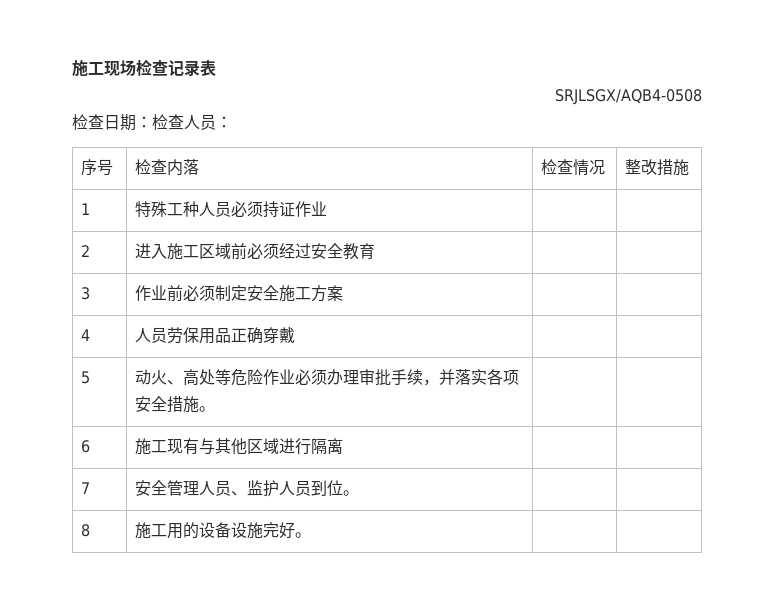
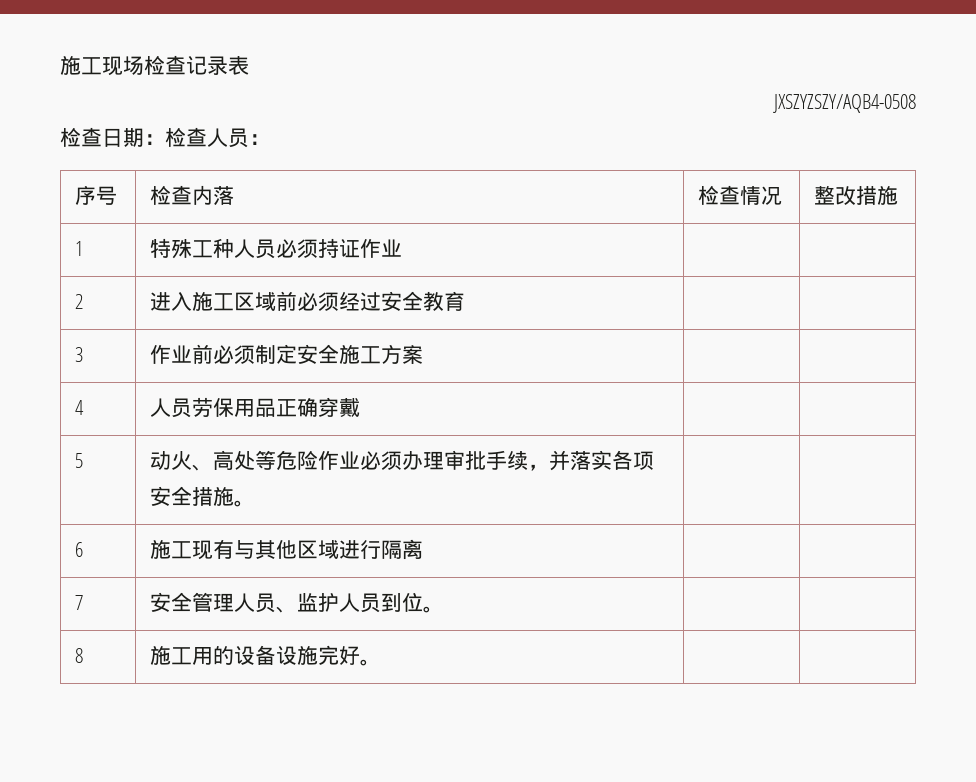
- SRJLSGX/AQB4-0508
+ JXSZYZSZY/AQB4-0508

